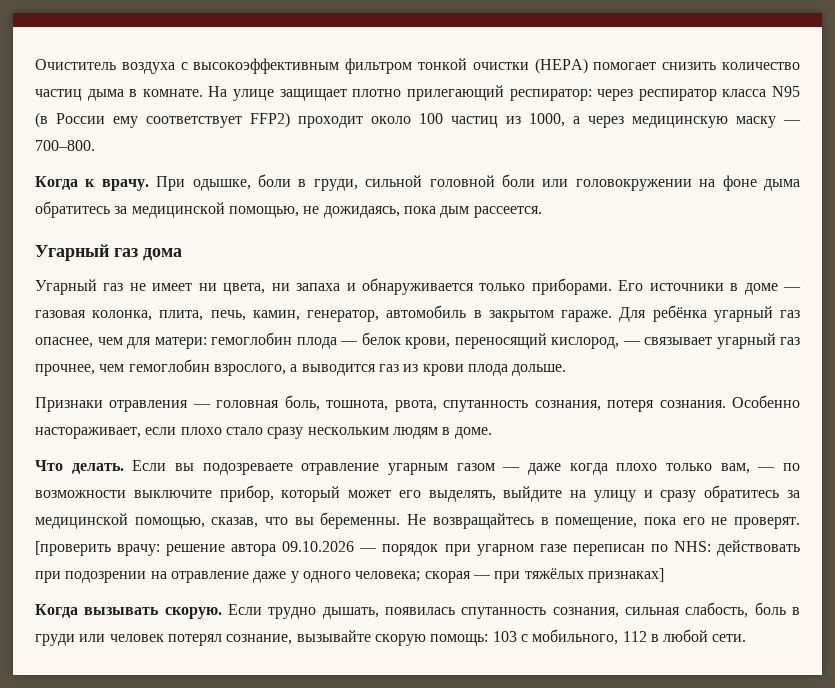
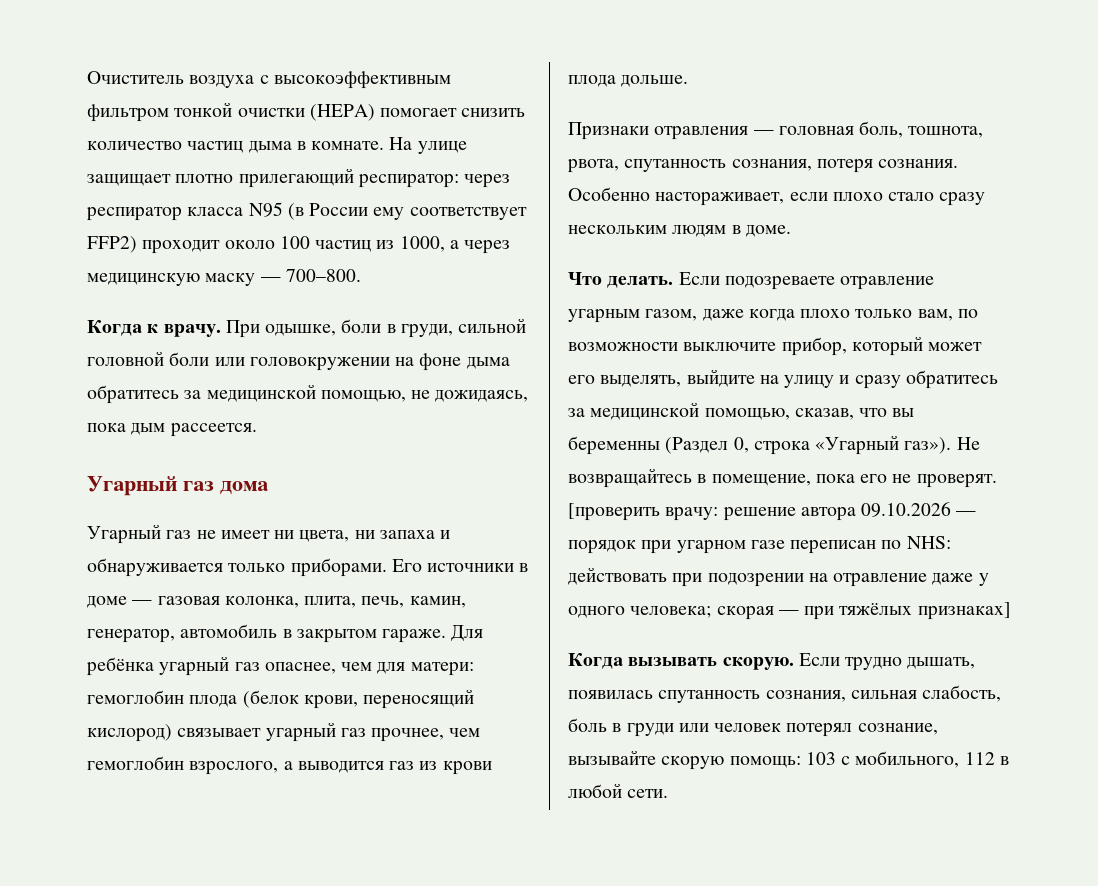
- Для ребёнка угарный газ опаснее, чем для матери: гемоглобин плода — белок крови, переносящий кислород, — связывает угарный газ прочнее, чем гемоглобин взрослого, а выводится газ из крови плода дольше.
+ Для ребёнка угарный газ опаснее, чем для матери: гемоглобин плода (белок крови, переносящий кислород) связывает угарный газ прочнее, чем гемоглобин взрослого, а выводится газ из крови плода дольше.
- Если вы подозреваете отравление угарным газом — даже когда плохо только вам, — по возможности выключите прибор, который может его выделять, выйдите на улицу и сразу обратитесь за медицинской помощью, сказав, что вы беременны.
+ Если подозреваете отравление угарным газом, даже когда плохо только вам, по возможности выключите прибор, который может его выделять, выйдите на улицу и сразу обратитесь за медицинской помощью, сказав, что вы беременны (Раздел 0, строка «Угарный газ»).

